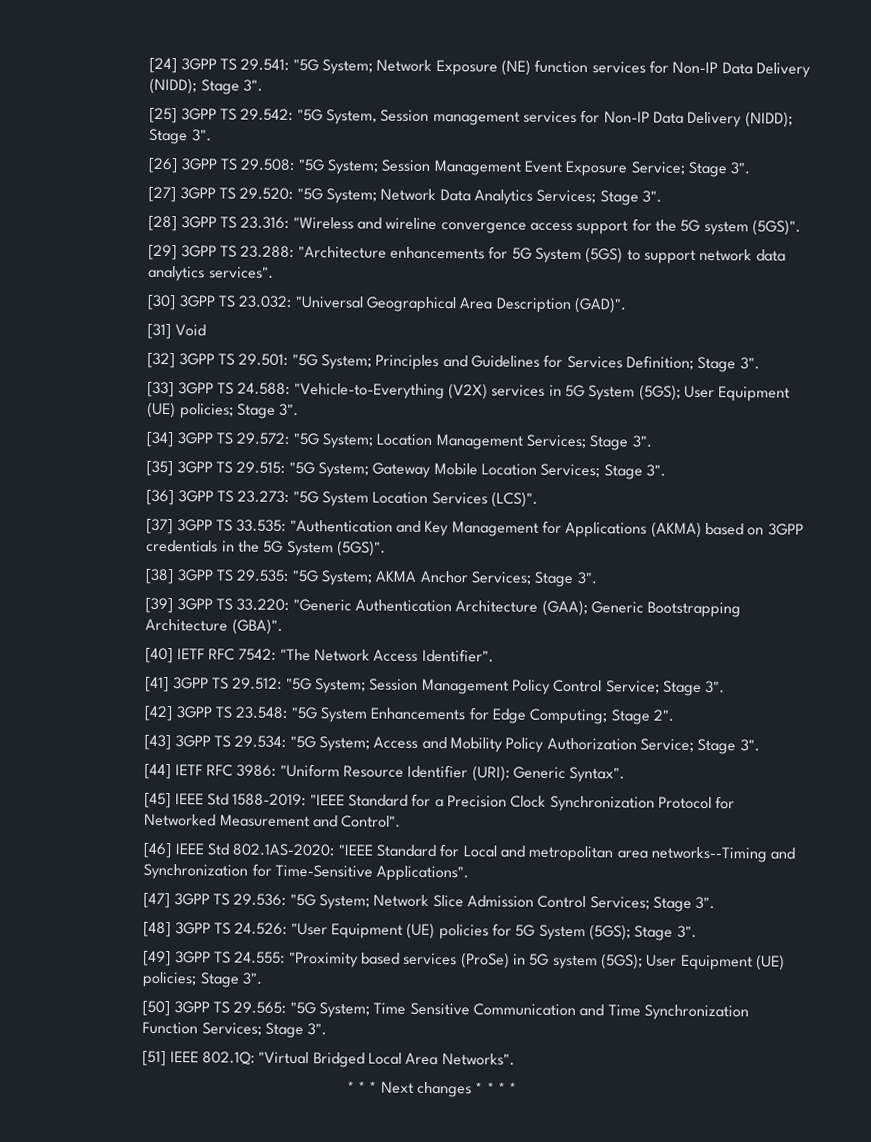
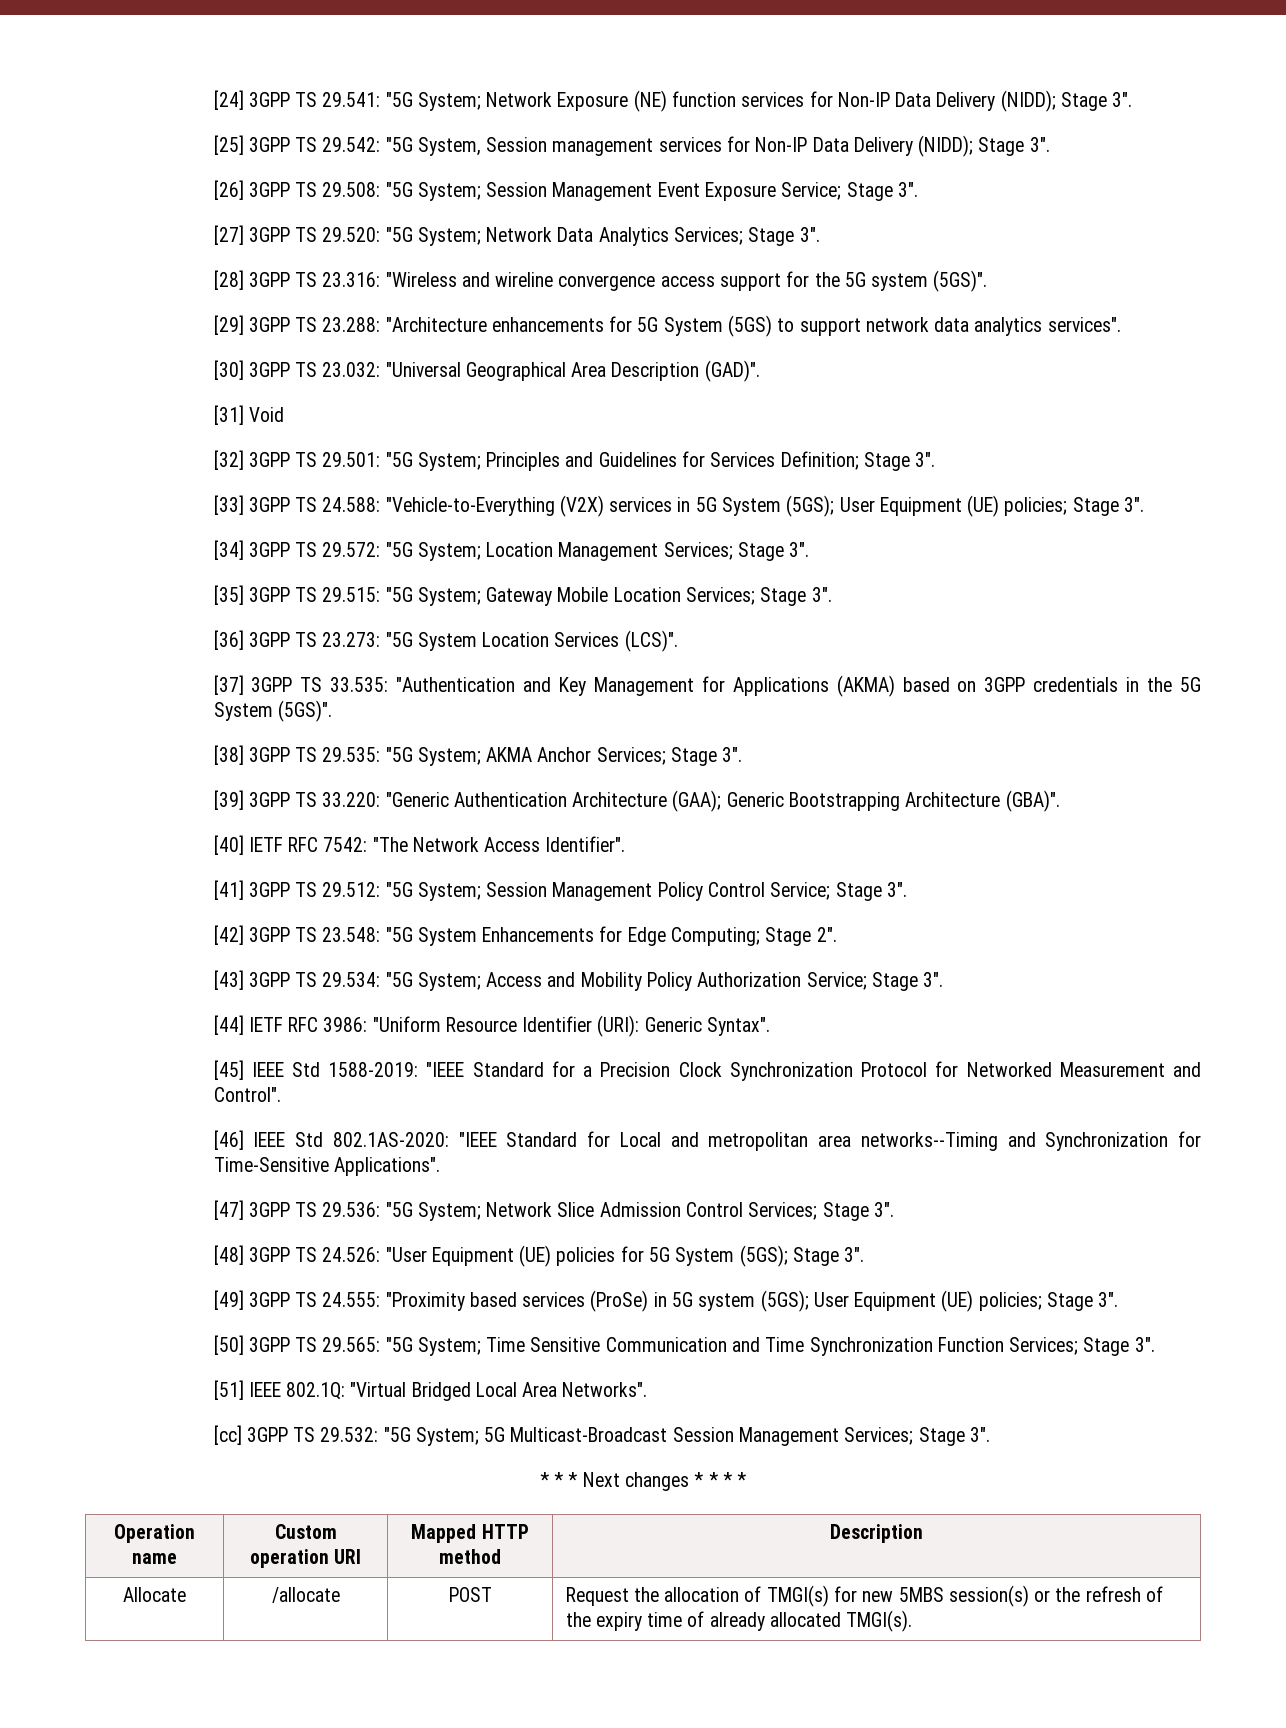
+ [cc] 3GPP TS 29.532: "5G System; 5G Multicast-Broadcast Session Management Services; Stage 3".
+ Operation name | Custom operation URI | Mapped HTTP method | Description
+ Allocate | /allocate | POST | Request the allocation of TMGI(s) for new 5MBS session(s) or the refresh of the expiry time of already allocated TMGI(s).

